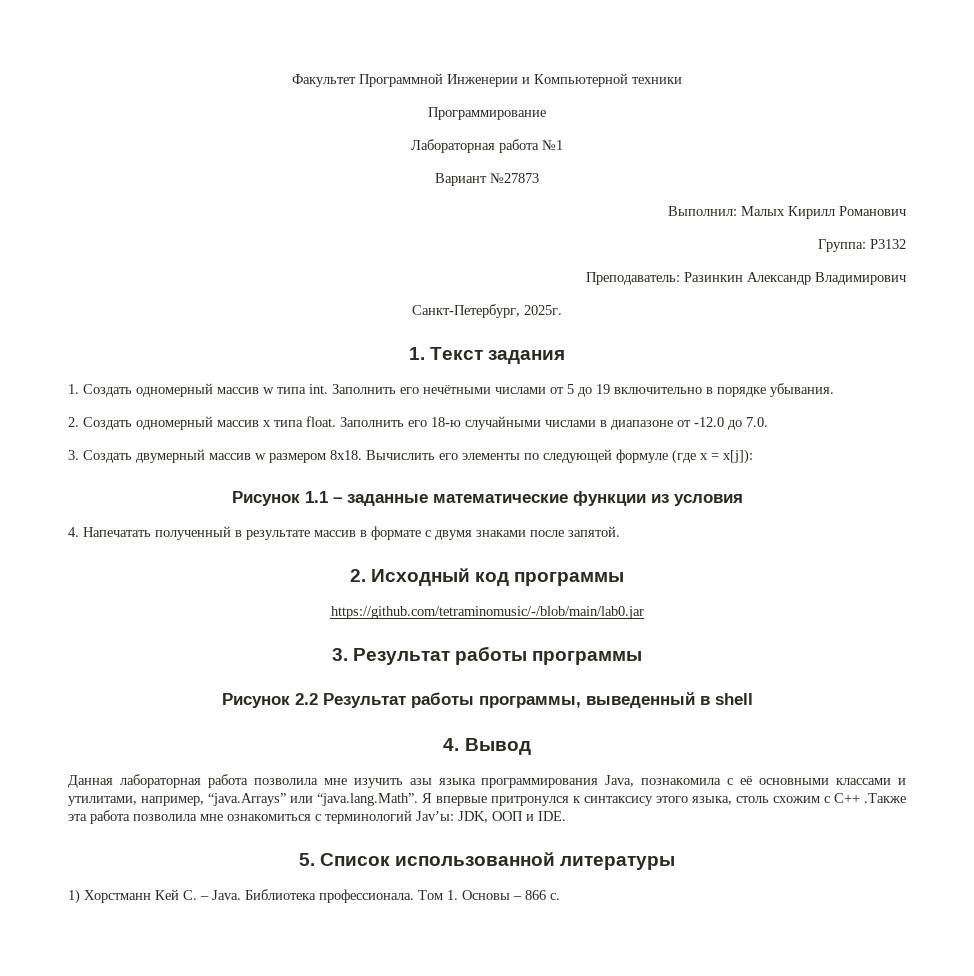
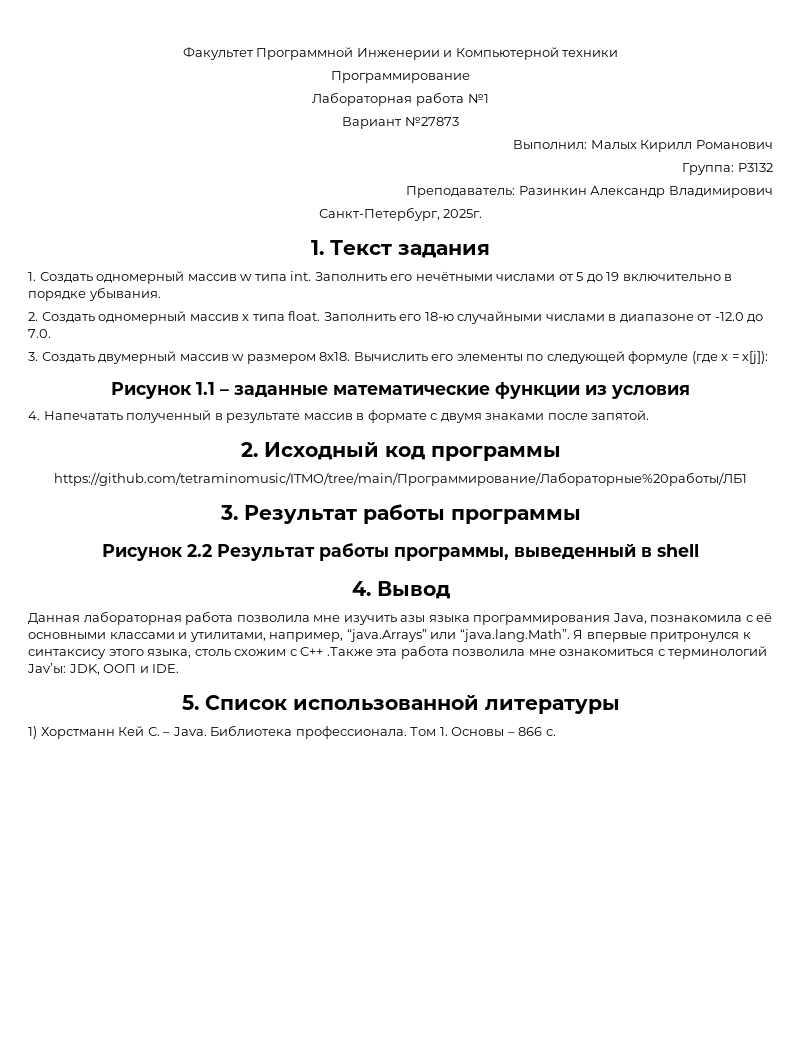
- https://github.com/tetraminomusic/-/blob/main/lab0.jar
+ https://github.com/tetraminomusic/ITMO/tree/main/Программирование/Лабораторные%20работы/ЛБ1

